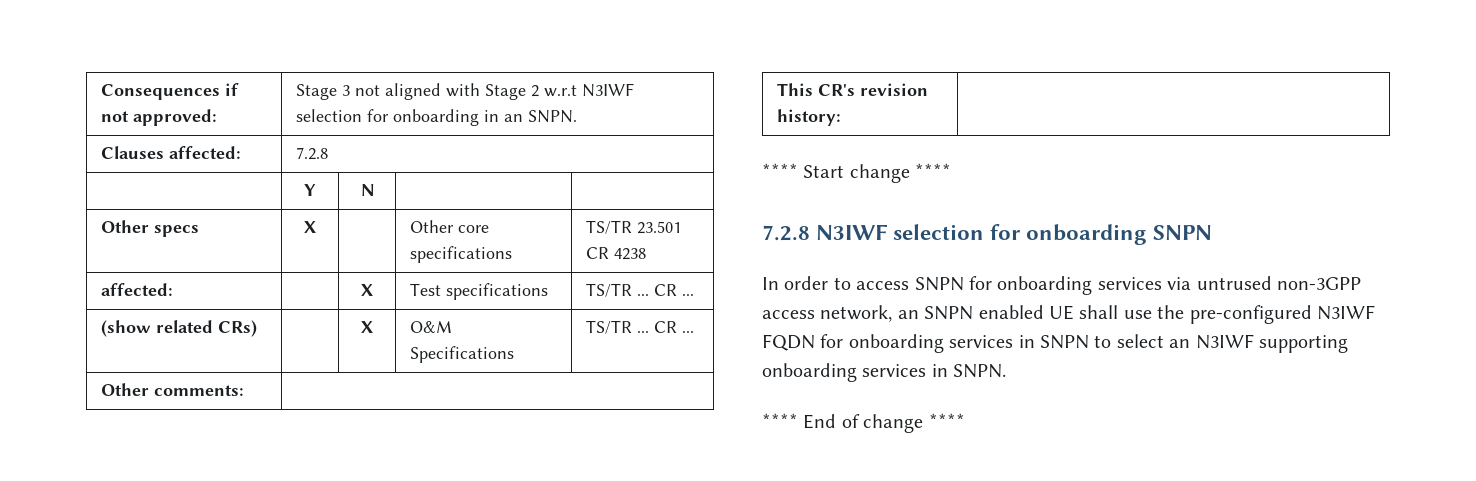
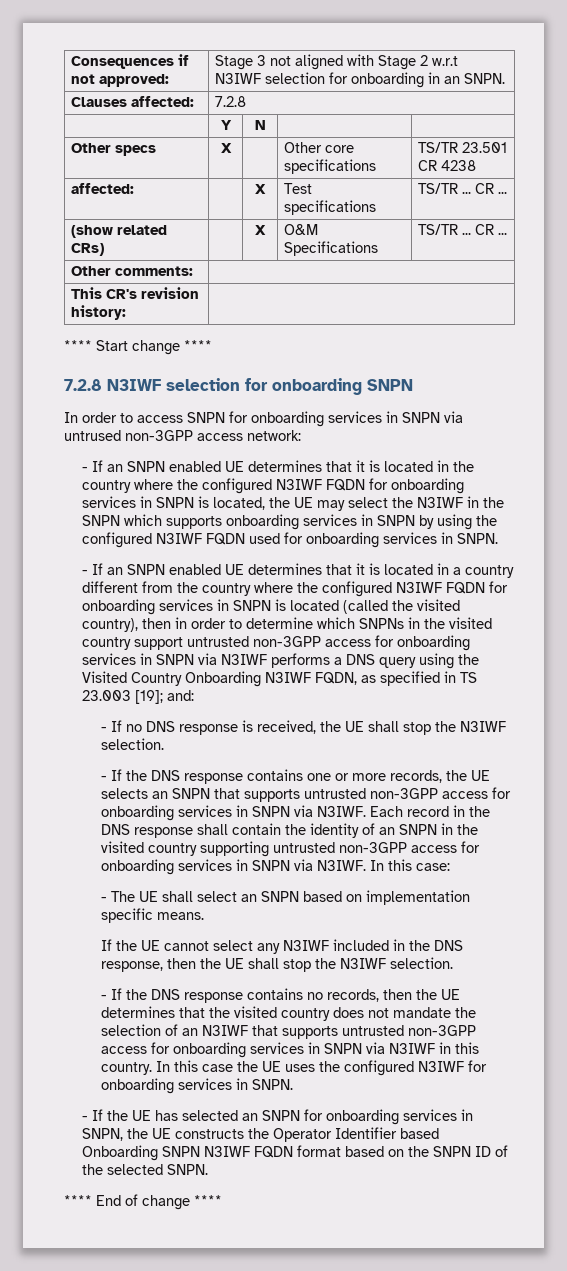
- In order to access SNPN for onboarding services via untrused non-3GPP access network, an SNPN enabled UE shall use the pre-configured N3IWF FQDN for onboarding services in SNPN to select an N3IWF supporting onboarding services in SNPN.
+ In order to access SNPN for onboarding services in SNPN via untrused non-3GPP access network:
+ - If an SNPN enabled UE determines that it is located in the country where the configured N3IWF FQDN for onboarding services in SNPN is located, the UE may select the N3IWF in the SNPN which supports onboarding services in SNPN by using the configured N3IWF FQDN used for onboarding services in SNPN.
+ - If an SNPN enabled UE determines that it is located in a country different from the country where the configured N3IWF FQDN for onboarding services in SNPN is located (called the visited country), then in order to determine which SNPNs in the visited country support untrusted non-3GPP access for onboarding services in SNPN via N3IWF performs a DNS query using the Visited Country Onboarding N3IWF FQDN, as specified in TS 23.003 [19]; and:
+ - If no DNS response is received, the UE shall stop the N3IWF selection.
+ - If the DNS response contains one or more records, the UE selects an SNPN that supports untrusted non-3GPP access for onboarding services in SNPN via N3IWF. Each record in the DNS response shall contain the identity of an SNPN in the visited country supporting untrusted non-3GPP access for onboarding services in SNPN via N3IWF. In this case:
+ - The UE shall select an SNPN based on implementation specific means.
+ If the UE cannot select any N3IWF included in the DNS response, then the UE shall stop the N3IWF selection.
+ - If the DNS response contains no records, then the UE determines that the visited country does not mandate the selection of an N3IWF that supports untrusted non-3GPP access for onboarding services in SNPN via N3IWF in this country. In this case the UE uses the configured N3IWF for onboarding services in SNPN.
+ - If the UE has selected an SNPN for onboarding services in SNPN, the UE constructs the Operator Identifier based Onboarding SNPN N3IWF FQDN format based on the SNPN ID of the selected SNPN.

